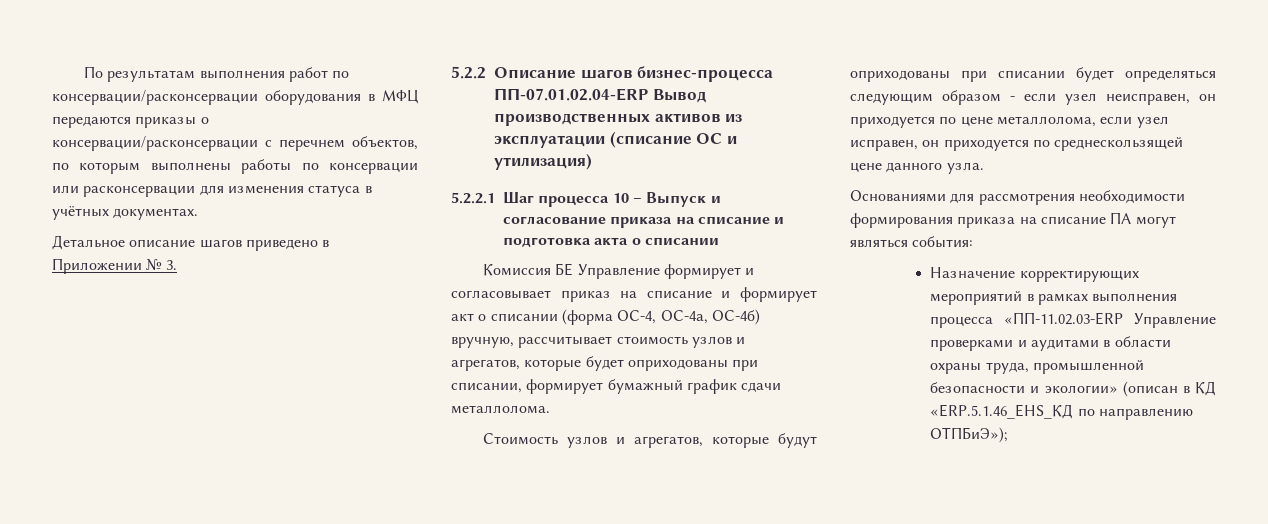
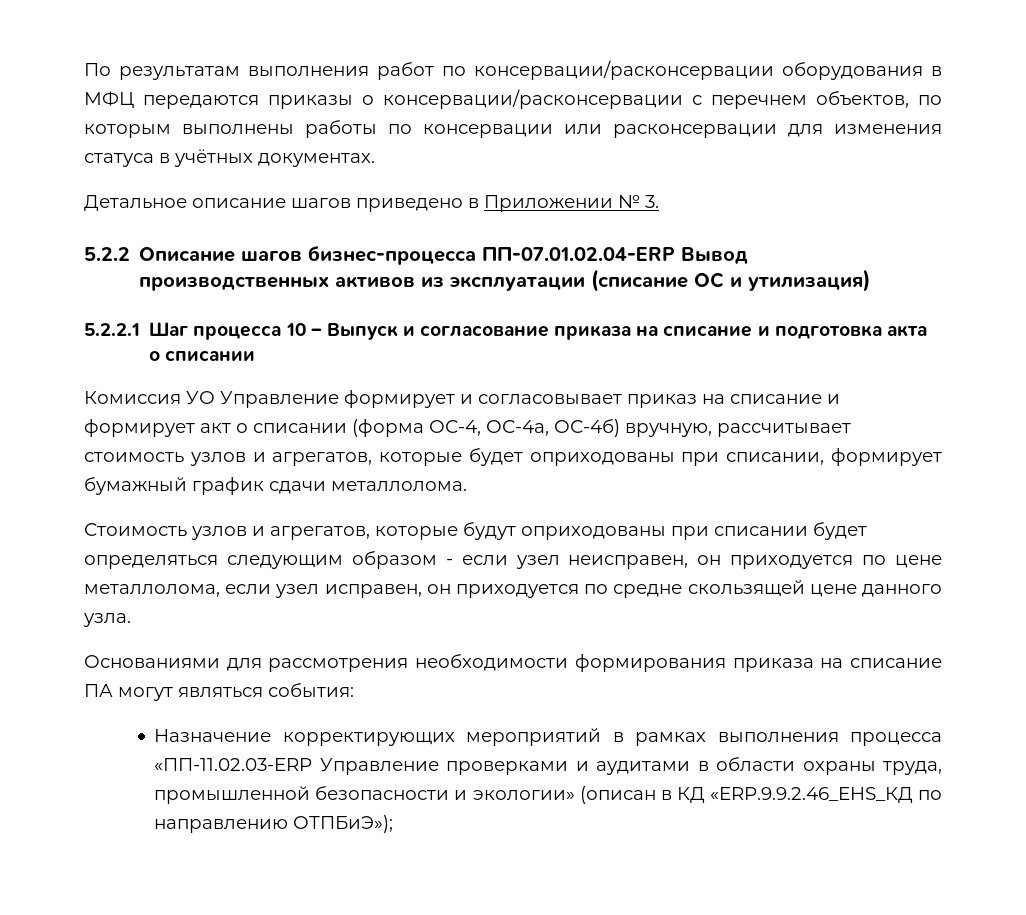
- Комиссия БЕ Управление формирует и согласовывает приказ на списание и формирует акт о списании (форма ОС-4, ОС-4а, ОС-4б) вручную, рассчитывает стоимость узлов и агрегатов, которые будет оприходованы при списании, формирует бумажный график сдачи металлолома.
+ Комиссия УО Управление формирует и согласовывает приказ на списание и формирует акт о списании (форма ОС-4, ОС-4а, ОС-4б) вручную, рассчитывает стоимость узлов и агрегатов, которые будет оприходованы при списании, формирует бумажный график сдачи металлолома.
- Стоимость узлов и агрегатов, которые будут оприходованы при списании будет определяться следующим образом - если узел неисправен, он приходуется по цене металлолома, если узел исправен, он приходуется по среднескользящей цене данного узла.
+ Стоимость узлов и агрегатов, которые будут оприходованы при списании будет определяться следующим образом - если узел неисправен, он приходуется по цене металлолома, если узел исправен, он приходуется по средне скользящей цене данного узла.
- Назначение корректирующих мероприятий в рамках выполнения процесса «ПП-11.02.03-ERP Управление проверками и аудитами в области охраны труда, промышленной безопасности и экологии» (описан в КД «ERP.5.1.46_EHS_КД по направлению ОТПБиЭ»);
+ Назначение корректирующих мероприятий в рамках выполнения процесса «ПП-11.02.03-ERP Управление проверками и аудитами в области охраны труда, промышленной безопасности и экологии» (описан в КД «ERP.9.9.2.46_EHS_КД по направлению ОТПБиЭ»);

